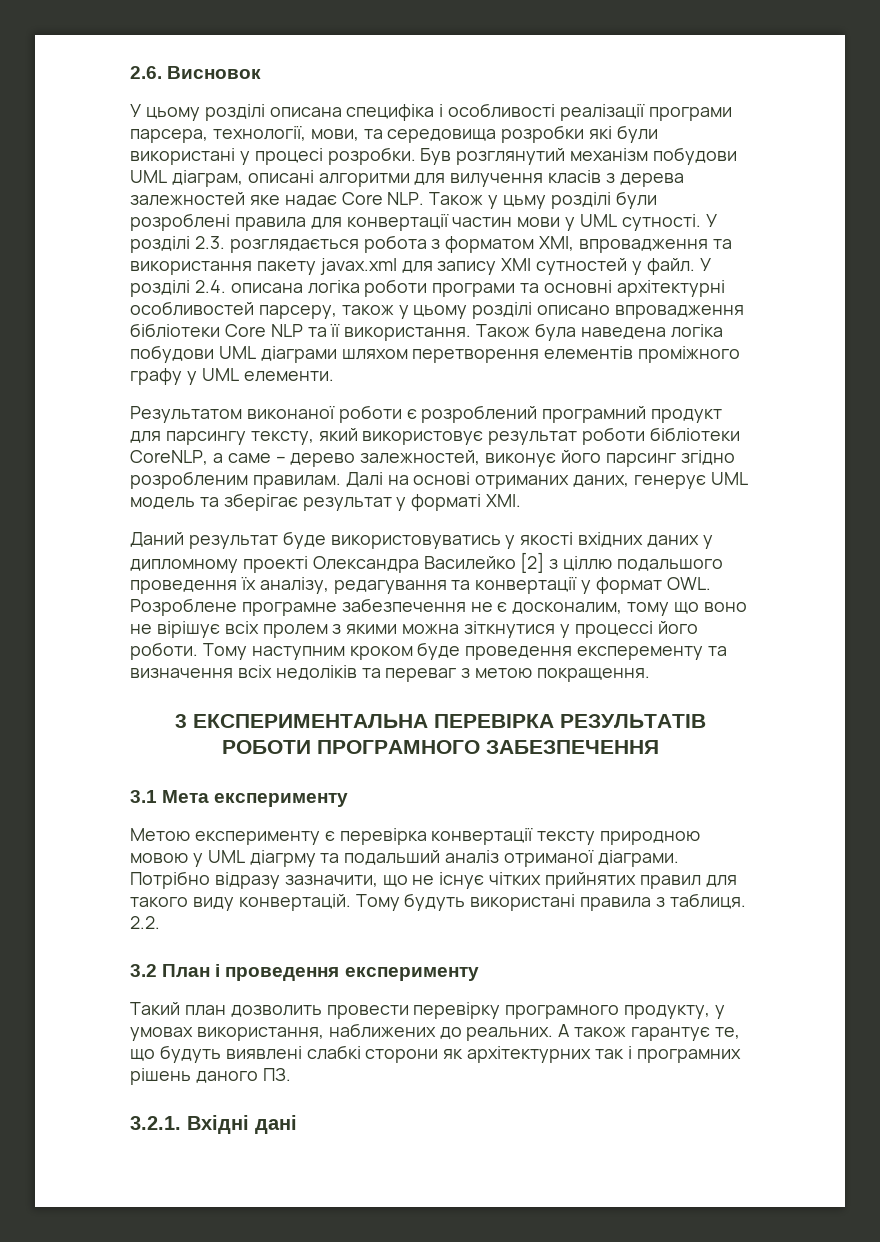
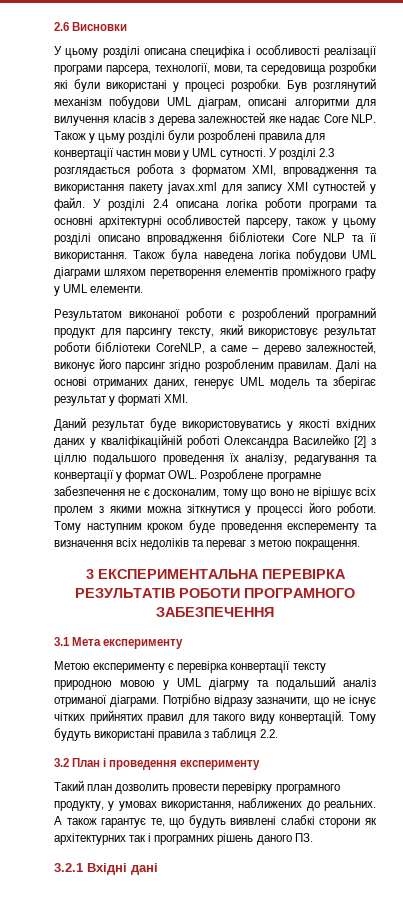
- 2.6. Висновок
+ 2.6 Висновки
- У розділі 2.3. розглядається робота з форматом XMI, впровадження та використання пакету javax.xml для запису XMI сутностей у файл.
+ У розділі 2.3 розглядається робота з форматом XMI, впровадження та використання пакету javax.xml для запису XMI сутностей у файл.
- У розділі 2.4. описана логіка роботи програми та основні архітектурні особливостей парсеру, також у цьому розділі описано впровадження бібліотеки Core NLP та її використання.
+ У розділі 2.4 описана логіка роботи програми та основні архітектурні особливостей парсеру, також у цьому розділі описано впровадження бібліотеки Core NLP та її використання.
- Даний результат буде використовуватись у якості вхідних даних у дипломному проекті Олександра Василейко [2] з ціллю подальшого проведення їх аналізу, редагування та конвертації у формат OWL. Розроблене програмне забезпечення не є досконалим, тому що воно не вірішує всіх пролем з якими можна зіткнутися у процессі його роботи.
+ Даний результат буде використовуватись у якості вхідних даних у кваліфікаційній роботі Олександра Василейко [2] з ціллю подальшого проведення їх аналізу, редагування та конвертації у формат OWL. Розроблене програмне забезпечення не є досконалим, тому що воно не вірішує всіх пролем з якими можна зіткнутися у процессі його роботи.
- Тому будуть використані правила з таблиця. 2.2.
+ Тому будуть використані правила з таблиця 2.2.
- 3.2.1. Вхідні дані
+ 3.2.1 Вхідні дані

